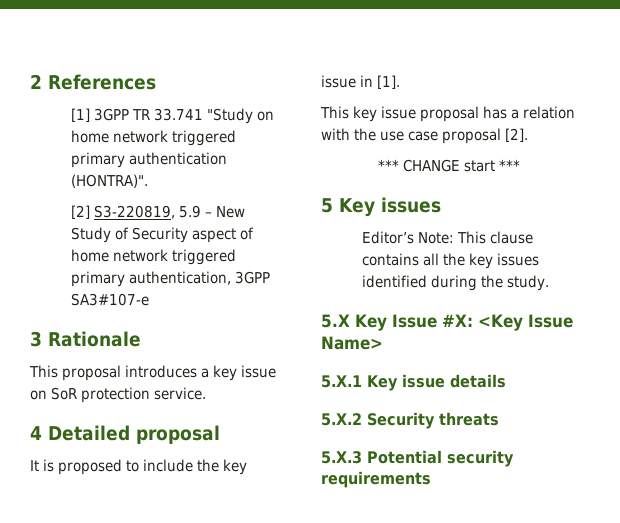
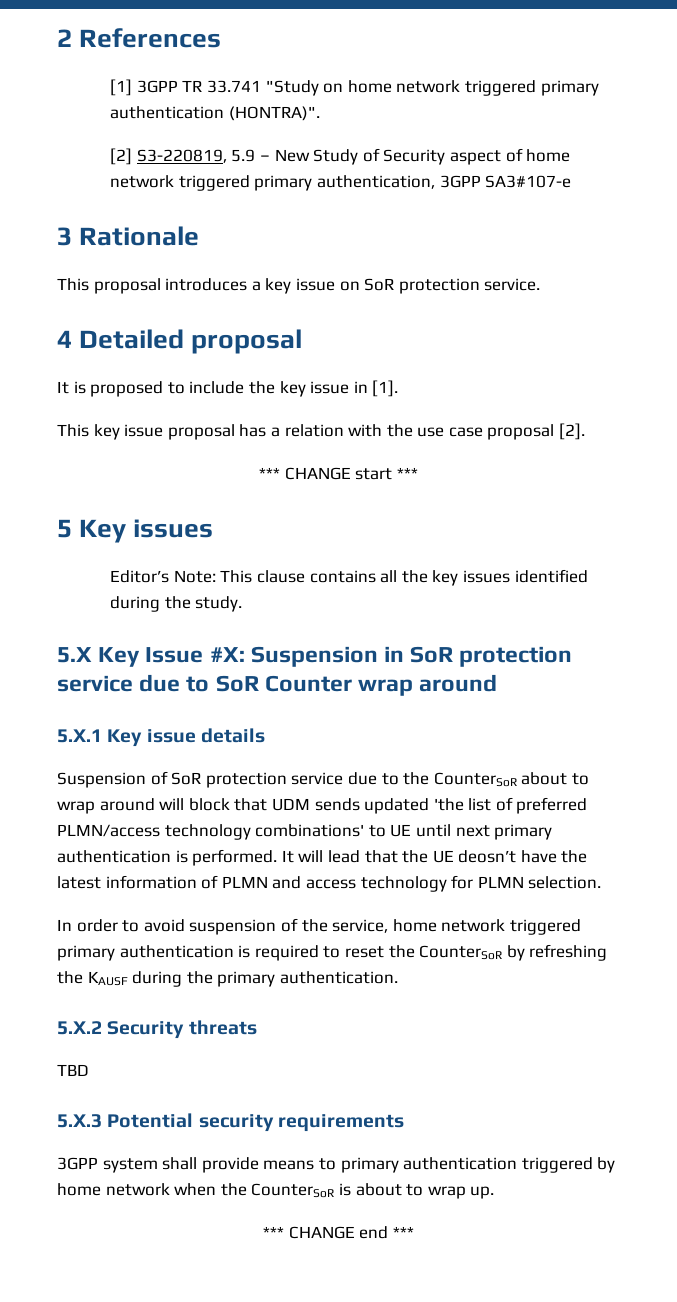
- 5.X Key Issue #X: <Key Issue Name>
+ 5.X Key Issue #X: Suspension in SoR protection service due to SoR Counter wrap around
  5.X.1 Key issue details
+ Suspension of SoR protection service due to the CounterSoR about to wrap around will block that UDM sends updated 'the list of preferred PLMN/access technology combinations' to UE until next primary authentication is performed. It will lead that the UE deosn’t have the latest information of PLMN and access technology for PLMN selection.
+ In order to avoid suspension of the service, home network triggered primary authentication is required to reset the CounterSoR by refreshing the KAUSF during the primary authentication.
+ TBD
+ 3GPP system shall provide means to primary authentication triggered by home network when the CounterSoR is about to wrap up.
+ *** CHANGE end ***

